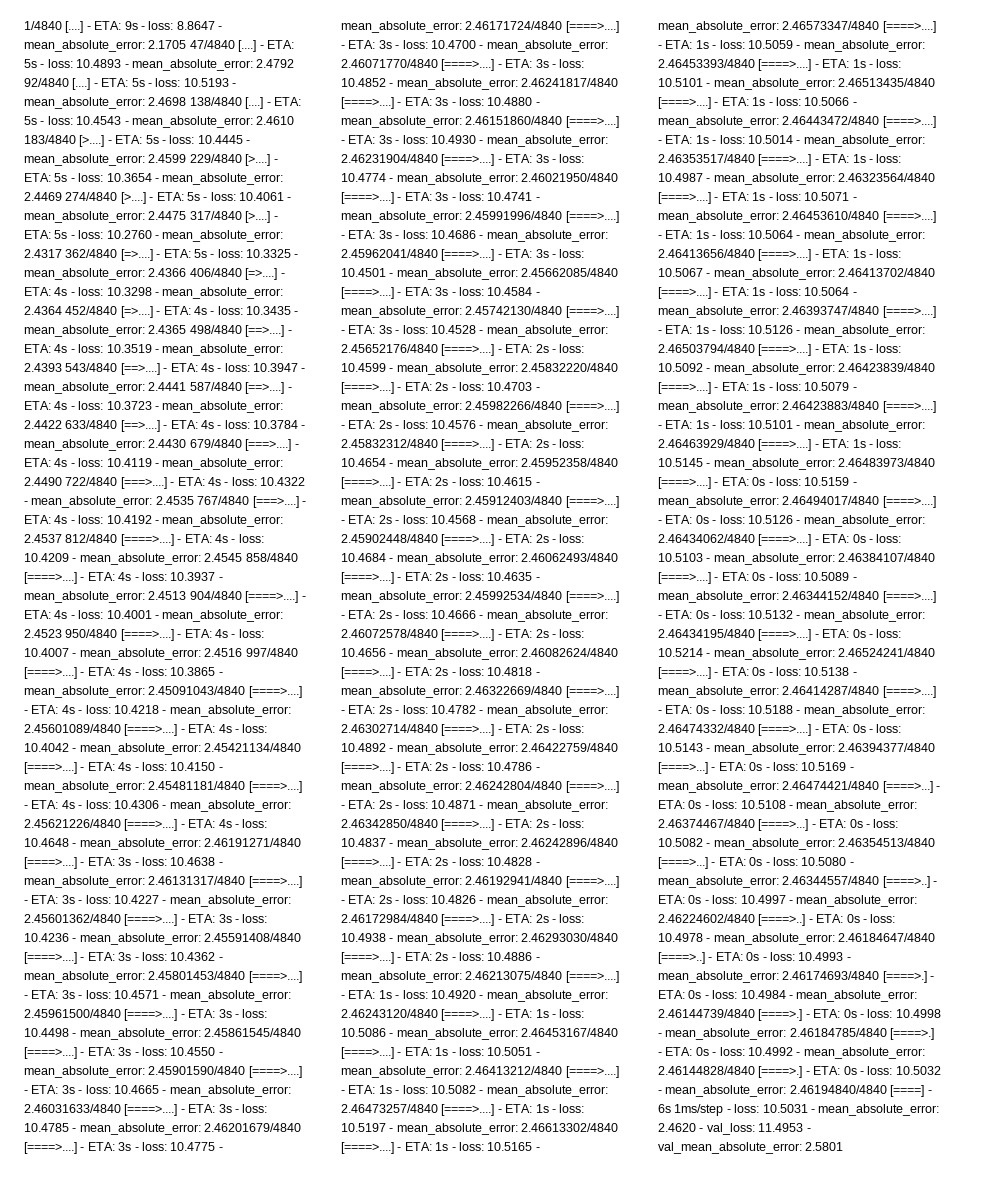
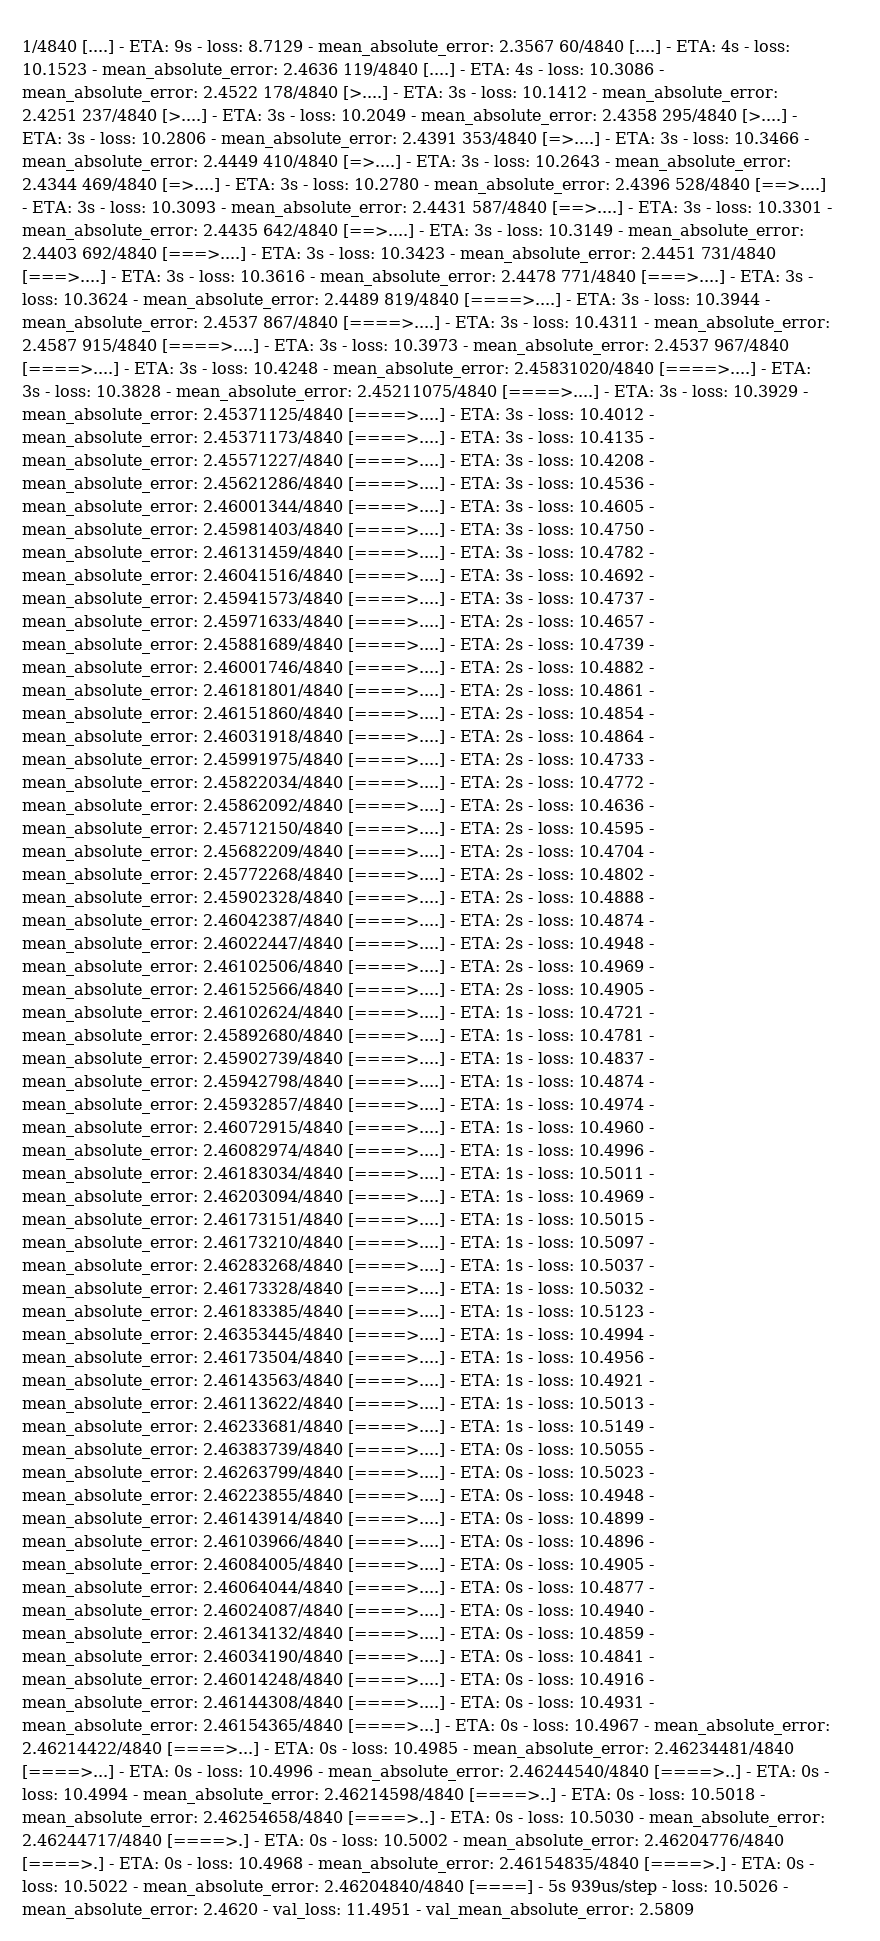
- - ETA: 9s - loss: 8.8647 - mean_absolute_error: 2.1705 47/4840 [....] - ETA: 5s - loss: 10.4893 - mean_absolute_error: 2.4792 92/4840 [....] - ETA: 5s - loss: 10.5193 - mean_absolute_error: 2.4698 138/4840 [....] - ETA: 5s - loss: 10.4543 - mean_absolute_error: 2.4610 183/4840 [>....] - ETA: 5s - loss: 10.4445 - mean_absolute_error: 2.4599 229/4840 [>....] - ETA: 5s - loss: 10.3654 - mean_absolute_error: 2.4469 274/4840 [>....] - ETA: 5s - loss: 10.4061 - mean_absolute_error: 2.4475 317/4840 [>....] - ETA: 5s - loss: 10.2760 - mean_absolute_error: 2.4317 362/4840 [=>....] - ETA: 5s - loss: 10.3325 - mean_absolute_error: 2.4366 406/4840 [=>....] - ETA: 4s - loss: 10.3298 - mean_absolute_error: 2.4364 452/4840 [=>....] - ETA: 4s - loss: 10.3435 - mean_absolute_error: 2.4365 498/4840 [==>....] - ETA: 4s - loss: 10.3519 - mean_absolute_error: 2.4393 543/4840 [==>....] - ETA: 4s - loss: 10.3947 - mean_absolute_error: 2.4441 587/4840 [==>....]
+ - ETA: 9s - loss: 8.7129 - mean_absolute_error: 2.3567 60/4840 [....] - ETA: 4s - loss: 10.1523 - mean_absolute_error: 2.4636 119/4840 [....] - ETA: 4s - loss: 10.3086 - mean_absolute_error: 2.4522 178/4840 [>....] - ETA: 3s - loss: 10.1412 - mean_absolute_error: 2.4251 237/4840 [>....] - ETA: 3s - loss: 10.2049 - mean_absolute_error: 2.4358 295/4840 [>....] - ETA: 3s - loss: 10.2806 - mean_absolute_error: 2.4391 353/4840 [=>....] - ETA: 3s - loss: 10.3466 - mean_absolute_error: 2.4449 410/4840 [=>....] - ETA: 3s - loss: 10.2643 - mean_absolute_error: 2.4344 469/4840 [=>....] - ETA: 3s - loss: 10.2780 - mean_absolute_error: 2.4396 528/4840 [==>....] - ETA: 3s - loss: 10.3093 - mean_absolute_error: 2.4431 587/4840 [==>....]
- - ETA: 4s - loss: 10.3723 - mean_absolute_error: 2.4422 633/4840 [==>....] - ETA: 4s - loss: 10.3784 - mean_absolute_error: 2.4430 679/4840 [===>....] - ETA: 4s - loss: 10.4119 - mean_absolute_error: 2.4490 722/4840 [===>....] - ETA: 4s - loss: 10.4322 - mean_absolute_error: 2.4535 767/4840 [===>....] - ETA: 4s - loss: 10.4192 - mean_absolute_error: 2.4537 812/4840 [====>....] - ETA: 4s - loss: 10.4209 - mean_absolute_error: 2.4545 858/4840 [====>....] - ETA: 4s - loss: 10.3937 - mean_absolute_error: 2.4513 904/4840 [====>....] - ETA: 4s - loss: 10.4001 - mean_absolute_error: 2.4523 950/4840 [====>....] - ETA: 4s - loss: 10.4007 - mean_absolute_error: 2.4516 997/4840 [====>....] - ETA: 4s - loss: 10.3865 - mean_absolute_error: 2.45091043/4840 [====>....] - ETA: 4s - loss: 10.4218 - mean_absolute_error: 2.45601089/4840 [====>....] - ETA: 4s - loss: 10.4042 - mean_absolute_error: 2.45421134/4840 [====>....] - ETA: 4s - loss: 10.4150 - mean_absolute_error: 2.45481181/4840 [====>....] - ETA: 4s - loss: 10.4306 - mean_absolute_error: 2.45621226/4840 [====>....] - ETA: 4s - loss: 10.4648 - mean_absolute_error: 2.46191271/4840 [====>....] - ETA: 3s - loss: 10.4638 - mean_absolute_error: 2.46131317/4840 [====>....] - ETA: 3s - loss: 10.4227 - mean_absolute_error: 2.45601362/4840 [====>....] - ETA: 3s - loss: 10.4236 - mean_absolute_error: 2.45591408/4840 [====>....] - ETA: 3s - loss: 10.4362 - mean_absolute_error: 2.45801453/4840 [====>....] - ETA: 3s - loss: 10.4571 - mean_absolute_error: 2.45961500/4840 [====>....] - ETA: 3s - loss: 10.4498 - mean_absolute_error: 2.45861545/4840 [====>....] - ETA: 3s - loss: 10.4550 - mean_absolute_error: 2.45901590/4840 [====>....] - ETA: 3s - loss: 10.4665 - mean_absolute_error: 2.46031633/4840 [====>....] - ETA: 3s - loss: 10.4785 - mean_absolute_error: 2.46201679/4840 [====>....] - ETA: 3s - loss: 10.4775 - mean_absolute_error: 2.46171724/4840 [====>....] - ETA: 3s - loss: 10.4700 - mean_absolute_error: 2.46071770/4840 [====>....] - ETA: 3s - loss: 10.4852 - mean_absolute_error: 2.46241817/4840 [====>....] - ETA: 3s - loss: 10.4880 - mean_absolute_error: 2.46151860/4840 [====>....]
+ - ETA: 3s - loss: 10.3301 - mean_absolute_error: 2.4435 642/4840 [==>....] - ETA: 3s - loss: 10.3149 - mean_absolute_error: 2.4403 692/4840 [===>....] - ETA: 3s - loss: 10.3423 - mean_absolute_error: 2.4451 731/4840 [===>....] - ETA: 3s - loss: 10.3616 - mean_absolute_error: 2.4478 771/4840 [===>....] - ETA: 3s - loss: 10.3624 - mean_absolute_error: 2.4489 819/4840 [====>....] - ETA: 3s - loss: 10.3944 - mean_absolute_error: 2.4537 867/4840 [====>....] - ETA: 3s - loss: 10.4311 - mean_absolute_error: 2.4587 915/4840 [====>....] - ETA: 3s - loss: 10.3973 - mean_absolute_error: 2.4537 967/4840 [====>....] - ETA: 3s - loss: 10.4248 - mean_absolute_error: 2.45831020/4840 [====>....] - ETA: 3s - loss: 10.3828 - mean_absolute_error: 2.45211075/4840 [====>....] - ETA: 3s - loss: 10.3929 - mean_absolute_error: 2.45371125/4840 [====>....] - ETA: 3s - loss: 10.4012 - mean_absolute_error: 2.45371173/4840 [====>....] - ETA: 3s - loss: 10.4135 - mean_absolute_error: 2.45571227/4840 [====>....] - ETA: 3s - loss: 10.4208 - mean_absolute_error: 2.45621286/4840 [====>....] - ETA: 3s - loss: 10.4536 - mean_absolute_error: 2.46001344/4840 [====>....] - ETA: 3s - loss: 10.4605 - mean_absolute_error: 2.45981403/4840 [====>....] - ETA: 3s - loss: 10.4750 - mean_absolute_error: 2.46131459/4840 [====>....] - ETA: 3s - loss: 10.4782 - mean_absolute_error: 2.46041516/4840 [====>....] - ETA: 3s - loss: 10.4692 - mean_absolute_error: 2.45941573/4840 [====>....] - ETA: 3s - loss: 10.4737 - mean_absolute_error: 2.45971633/4840 [====>....] - ETA: 2s - loss: 10.4657 - mean_absolute_error: 2.45881689/4840 [====>....] - ETA: 2s - loss: 10.4739 - mean_absolute_error: 2.46001746/4840 [====>....] - ETA: 2s - loss: 10.4882 - mean_absolute_error: 2.46181801/4840 [====>....] - ETA: 2s - loss: 10.4861 - mean_absolute_error: 2.46151860/4840 [====>....]
- - ETA: 3s - loss: 10.4930 - mean_absolute_error: 2.46231904/4840 [====>....] - ETA: 3s - loss: 10.4774 - mean_absolute_error: 2.46021950/4840 [====>....] - ETA: 3s - loss: 10.4741 - mean_absolute_error: 2.45991996/4840 [====>....] - ETA: 3s - loss: 10.4686 - mean_absolute_error: 2.45962041/4840 [====>....] - ETA: 3s - loss: 10.4501 - mean_absolute_error: 2.45662085/4840 [====>....] - ETA: 3s - loss: 10.4584 - mean_absolute_error: 2.45742130/4840 [====>....] - ETA: 3s - loss: 10.4528 - mean_absolute_error: 2.45652176/4840 [====>....] - ETA: 2s - loss: 10.4599 - mean_absolute_error: 2.45832220/4840 [====>....] - ETA: 2s - loss: 10.4703 - mean_absolute_error: 2.45982266/4840 [====>....] - ETA: 2s - loss: 10.4576 - mean_absolute_error: 2.45832312/4840 [====>....] - ETA: 2s - loss: 10.4654 - mean_absolute_error: 2.45952358/4840 [====>....] - ETA: 2s - loss: 10.4615 - mean_absolute_error: 2.45912403/4840 [====>....] - ETA: 2s - loss: 10.4568 - mean_absolute_error: 2.45902448/4840 [====>....] - ETA: 2s - loss: 10.4684 - mean_absolute_error: 2.46062493/4840 [====>....] - ETA: 2s - loss: 10.4635 - mean_absolute_error: 2.45992534/4840 [====>....] - ETA: 2s - loss: 10.4666 - mean_absolute_error: 2.46072578/4840 [====>....] - ETA: 2s - loss: 10.4656 - mean_absolute_error: 2.46082624/4840 [====>....] - ETA: 2s - loss: 10.4818 - mean_absolute_error: 2.46322669/4840 [====>....] - ETA: 2s - loss: 10.4782 - mean_absolute_error: 2.46302714/4840 [====>....] - ETA: 2s - loss: 10.4892 - mean_absolute_error: 2.46422759/4840 [====>....] - ETA: 2s - loss: 10.4786 - mean_absolute_error: 2.46242804/4840 [====>....] - ETA: 2s - loss: 10.4871 - mean_absolute_error: 2.46342850/4840 [====>....] - ETA: 2s - loss: 10.4837 - mean_absolute_error: 2.46242896/4840 [====>....] - ETA: 2s - loss: 10.4828 - mean_absolute_error: 2.46192941/4840 [====>....] - ETA: 2s - loss: 10.4826 - mean_absolute_error: 2.46172984/4840 [====>....] - ETA: 2s - loss: 10.4938 - mean_absolute_error: 2.46293030/4840 [====>....] - ETA: 2s - loss: 10.4886 - mean_absolute_error: 2.46213075/4840 [====>....] - ETA: 1s - loss: 10.4920 - mean_absolute_error: 2.46243120/4840 [====>....] - ETA: 1s - loss: 10.5086 - mean_absolute_error: 2.46453167/4840 [====>....] - ETA: 1s - loss: 10.5051 - mean_absolute_error: 2.46413212/4840 [====>....] - ETA: 1s - loss: 10.5082 - mean_absolute_error: 2.46473257/4840 [====>....] - ETA: 1s - loss: 10.5197 - mean_absolute_error: 2.46613302/4840 [====>....] - ETA: 1s - loss: 10.5165 - mean_absolute_error: 2.46573347/4840 [====>....] - ETA: 1s - loss: 10.5059 - mean_absolute_error: 2.46453393/4840 [====>....] - ETA: 1s - loss: 10.5101 - mean_absolute_error: 2.46513435/4840 [====>....] - ETA: 1s - loss: 10.5066 - mean_absolute_error: 2.46443472/4840 [====>....] - ETA: 1s - loss: 10.5014 - mean_absolute_error: 2.46353517/4840 [====>....] - ETA: 1s - loss: 10.4987 - mean_absolute_error: 2.46323564/4840 [====>....] - ETA: 1s - loss: 10.5071 - mean_absolute_error: 2.46453610/4840 [====>....] - ETA: 1s - loss: 10.5064 - mean_absolute_error: 2.46413656/4840 [====>....] - ETA: 1s - loss: 10.5067 - mean_absolute_error: 2.46413702/4840 [====>....] - ETA: 1s - loss: 10.5064 - mean_absolute_error: 2.46393747/4840 [====>....] - ETA: 1s - loss: 10.5126 - mean_absolute_error: 2.46503794/4840 [====>....] - ETA: 1s - loss: 10.5092 - mean_absolute_error: 2.46423839/4840 [====>....] - ETA: 1s - loss: 10.5079 - mean_absolute_error: 2.46423883/4840 [====>....] - ETA: 1s - loss: 10.5101 - mean_absolute_error: 2.46463929/4840 [====>....] - ETA: 1s - loss: 10.5145 - mean_absolute_error: 2.46483973/4840 [====>....] - ETA: 0s - loss: 10.5159 - mean_absolute_error: 2.46494017/4840 [====>....] - ETA: 0s - loss: 10.5126 - mean_absolute_error: 2.46434062/4840 [====>....] - ETA: 0s - loss: 10.5103 - mean_absolute_error: 2.46384107/4840 [====>....] - ETA: 0s - loss: 10.5089 - mean_absolute_error: 2.46344152/4840 [====>....] - ETA: 0s - loss: 10.5132 - mean_absolute_error: 2.46434195/4840 [====>....] - ETA: 0s - loss: 10.5214 - mean_absolute_error: 2.46524241/4840 [====>....] - ETA: 0s - loss: 10.5138 - mean_absolute_error: 2.46414287/4840 [====>....] - ETA: 0s - loss: 10.5188 - mean_absolute_error: 2.46474332/4840 [====>....] - ETA: 0s - loss: 10.5143 - mean_absolute_error: 2.46394377/4840 [====>...] - ETA: 0s - loss: 10.5169 - mean_absolute_error: 2.46474421/4840 [====>...] - ETA: 0s - loss: 10.5108 - mean_absolute_error: 2.46374467/4840 [====>...] - ETA: 0s - loss: 10.5082 - mean_absolute_error: 2.46354513/4840 [====>...] - ETA: 0s - loss: 10.5080 - mean_absolute_error: 2.46344557/4840 [====>..] - ETA: 0s - loss: 10.4997 - mean_absolute_error: 2.46224602/4840 [====>..] - ETA: 0s - loss: 10.4978 - mean_absolute_error: 2.46184647/4840 [====>..] - ETA: 0s - loss: 10.4993 - mean_absolute_error: 2.46174693/4840 [====>.] - ETA: 0s - loss: 10.4984 - mean_absolute_error: 2.46144739/4840 [====>.] - ETA: 0s - loss: 10.4998 - mean_absolute_error: 2.46184785/4840 [====>.] - ETA: 0s - loss: 10.4992 - mean_absolute_error: 2.46144828/4840 [====>.] - ETA: 0s - loss: 10.5032 - mean_absolute_error: 2.46194840/4840 [====] - 6s 1ms/step - loss: 10.5031 - mean_absolute_error: 2.4620 - val_loss: 11.4953 - val_mean_absolute_error: 2.5801
+ - ETA: 2s - loss: 10.4854 - mean_absolute_error: 2.46031918/4840 [====>....] - ETA: 2s - loss: 10.4864 - mean_absolute_error: 2.45991975/4840 [====>....] - ETA: 2s - loss: 10.4733 - mean_absolute_error: 2.45822034/4840 [====>....] - ETA: 2s - loss: 10.4772 - mean_absolute_error: 2.45862092/4840 [====>....] - ETA: 2s - loss: 10.4636 - mean_absolute_error: 2.45712150/4840 [====>....] - ETA: 2s - loss: 10.4595 - mean_absolute_error: 2.45682209/4840 [====>....] - ETA: 2s - loss: 10.4704 - mean_absolute_error: 2.45772268/4840 [====>....] - ETA: 2s - loss: 10.4802 - mean_absolute_error: 2.45902328/4840 [====>....] - ETA: 2s - loss: 10.4888 - mean_absolute_error: 2.46042387/4840 [====>....] - ETA: 2s - loss: 10.4874 - mean_absolute_error: 2.46022447/4840 [====>....] - ETA: 2s - loss: 10.4948 - mean_absolute_error: 2.46102506/4840 [====>....] - ETA: 2s - loss: 10.4969 - mean_absolute_error: 2.46152566/4840 [====>....] - ETA: 2s - loss: 10.4905 - mean_absolute_error: 2.46102624/4840 [====>....] - ETA: 1s - loss: 10.4721 - mean_absolute_error: 2.45892680/4840 [====>....] - ETA: 1s - loss: 10.4781 - mean_absolute_error: 2.45902739/4840 [====>....] - ETA: 1s - loss: 10.4837 - mean_absolute_error: 2.45942798/4840 [====>....] - ETA: 1s - loss: 10.4874 - mean_absolute_error: 2.45932857/4840 [====>....] - ETA: 1s - loss: 10.4974 - mean_absolute_error: 2.46072915/4840 [====>....] - ETA: 1s - loss: 10.4960 - mean_absolute_error: 2.46082974/4840 [====>....] - ETA: 1s - loss: 10.4996 - mean_absolute_error: 2.46183034/4840 [====>....] - ETA: 1s - loss: 10.5011 - mean_absolute_error: 2.46203094/4840 [====>....] - ETA: 1s - loss: 10.4969 - mean_absolute_error: 2.46173151/4840 [====>....] - ETA: 1s - loss: 10.5015 - mean_absolute_error: 2.46173210/4840 [====>....] - ETA: 1s - loss: 10.5097 - mean_absolute_error: 2.46283268/4840 [====>....] - ETA: 1s - loss: 10.5037 - mean_absolute_error: 2.46173328/4840 [====>....] - ETA: 1s - loss: 10.5032 - mean_absolute_error: 2.46183385/4840 [====>....] - ETA: 1s - loss: 10.5123 - mean_absolute_error: 2.46353445/4840 [====>....] - ETA: 1s - loss: 10.4994 - mean_absolute_error: 2.46173504/4840 [====>....] - ETA: 1s - loss: 10.4956 - mean_absolute_error: 2.46143563/4840 [====>....] - ETA: 1s - loss: 10.4921 - mean_absolute_error: 2.46113622/4840 [====>....] - ETA: 1s - loss: 10.5013 - mean_absolute_error: 2.46233681/4840 [====>....] - ETA: 1s - loss: 10.5149 - mean_absolute_error: 2.46383739/4840 [====>....] - ETA: 0s - loss: 10.5055 - mean_absolute_error: 2.46263799/4840 [====>....] - ETA: 0s - loss: 10.5023 - mean_absolute_error: 2.46223855/4840 [====>....] - ETA: 0s - loss: 10.4948 - mean_absolute_error: 2.46143914/4840 [====>....] - ETA: 0s - loss: 10.4899 - mean_absolute_error: 2.46103966/4840 [====>....] - ETA: 0s - loss: 10.4896 - mean_absolute_error: 2.46084005/4840 [====>....] - ETA: 0s - loss: 10.4905 - mean_absolute_error: 2.46064044/4840 [====>....] - ETA: 0s - loss: 10.4877 - mean_absolute_error: 2.46024087/4840 [====>....] - ETA: 0s - loss: 10.4940 - mean_absolute_error: 2.46134132/4840 [====>....] - ETA: 0s - loss: 10.4859 - mean_absolute_error: 2.46034190/4840 [====>....] - ETA: 0s - loss: 10.4841 - mean_absolute_error: 2.46014248/4840 [====>....] - ETA: 0s - loss: 10.4916 - mean_absolute_error: 2.46144308/4840 [====>....] - ETA: 0s - loss: 10.4931 - mean_absolute_error: 2.46154365/4840 [====>...] - ETA: 0s - loss: 10.4967 - mean_absolute_error: 2.46214422/4840 [====>...] - ETA: 0s - loss: 10.4985 - mean_absolute_error: 2.46234481/4840 [====>...] - ETA: 0s - loss: 10.4996 - mean_absolute_error: 2.46244540/4840 [====>..] - ETA: 0s - loss: 10.4994 - mean_absolute_error: 2.46214598/4840 [====>..] - ETA: 0s - loss: 10.5018 - mean_absolute_error: 2.46254658/4840 [====>..] - ETA: 0s - loss: 10.5030 - mean_absolute_error: 2.46244717/4840 [====>.] - ETA: 0s - loss: 10.5002 - mean_absolute_error: 2.46204776/4840 [====>.] - ETA: 0s - loss: 10.4968 - mean_absolute_error: 2.46154835/4840 [====>.] - ETA: 0s - loss: 10.5022 - mean_absolute_error: 2.46204840/4840 [====] - 5s 939us/step - loss: 10.5026 - mean_absolute_error: 2.4620 - val_loss: 11.4951 - val_mean_absolute_error: 2.5809

